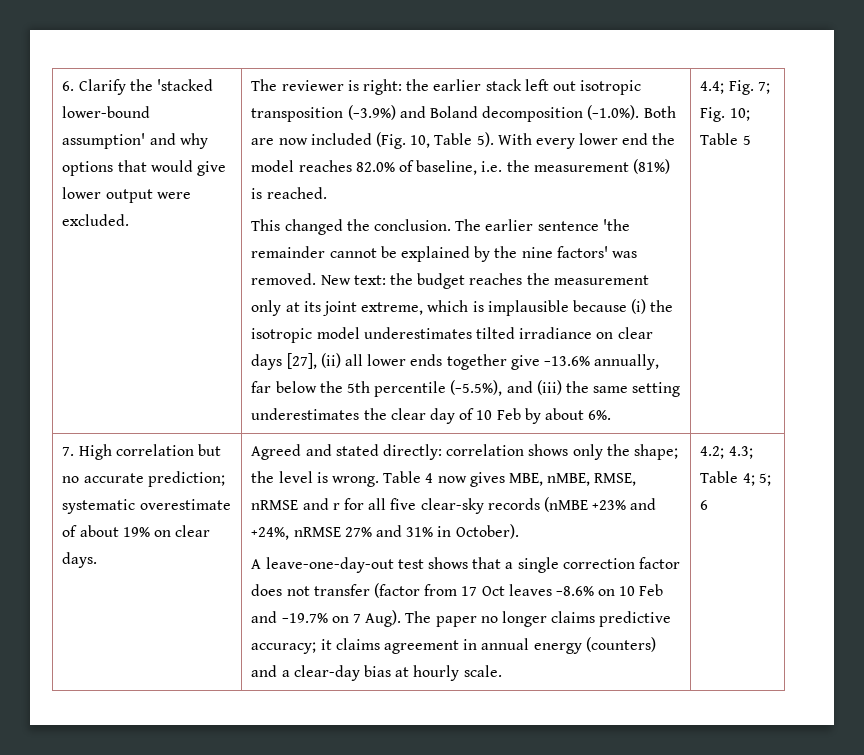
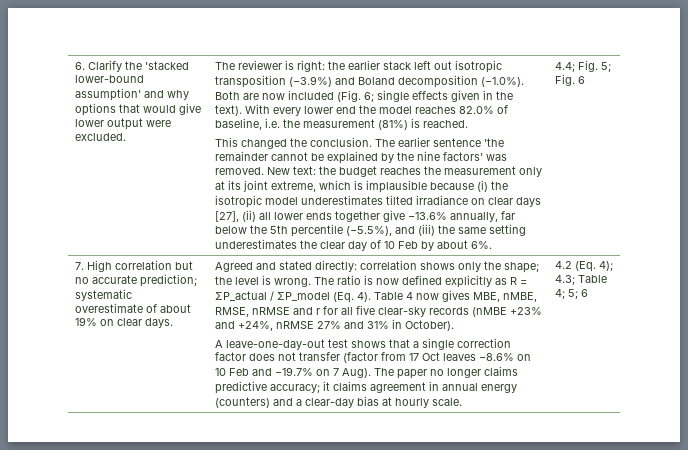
- The reviewer is right: the earlier stack left out isotropic transposition (−3.9%) and Boland decomposition (−1.0%). Both are now included (Fig. 10, Table 5).
+ The reviewer is right: the earlier stack left out isotropic transposition (−3.9%) and Boland decomposition (−1.0%). Both are now included (Fig. 6; single effects given in the text).
- 4.4; Fig. 7; Fig. 10; Table 5
+ 4.4; Fig. 5; Fig. 6
+ The ratio is now defined explicitly as R = ΣP_actual / ΣP_model (Eq. 4).
- 4.2; 4.3; Table 4; 5; 6
+ 4.2 (Eq. 4); 4.3; Table 4; 5; 6

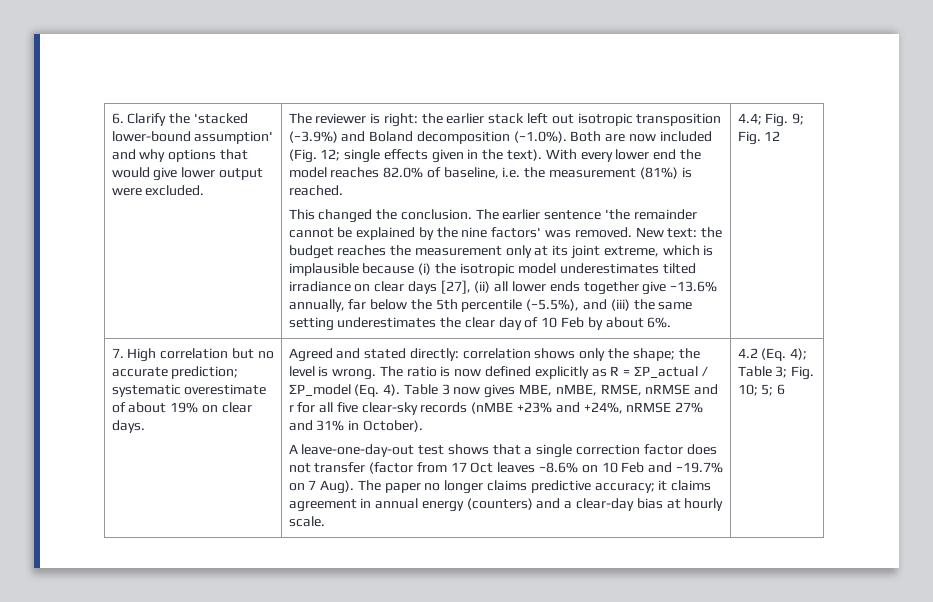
- The reviewer is right: the earlier stack left out isotropic transposition (−3.9%) and Boland decomposition (−1.0%). Both are now included (Fig. 6; single effects given in the text).
+ The reviewer is right: the earlier stack left out isotropic transposition (−3.9%) and Boland decomposition (−1.0%). Both are now included (Fig. 12; single effects given in the text).
- 4.4; Fig. 5; Fig. 6
+ 4.4; Fig. 9; Fig. 12
- Table 4 now gives MBE, nMBE, RMSE, nRMSE and r for all five clear-sky records (nMBE +23% and +24%, nRMSE 27% and 31% in October).
+ Table 3 now gives MBE, nMBE, RMSE, nRMSE and r for all five clear-sky records (nMBE +23% and +24%, nRMSE 27% and 31% in October).
- 4.2 (Eq. 4); 4.3; Table 4; 5; 6
+ 4.2 (Eq. 4); Table 3; Fig. 10; 5; 6

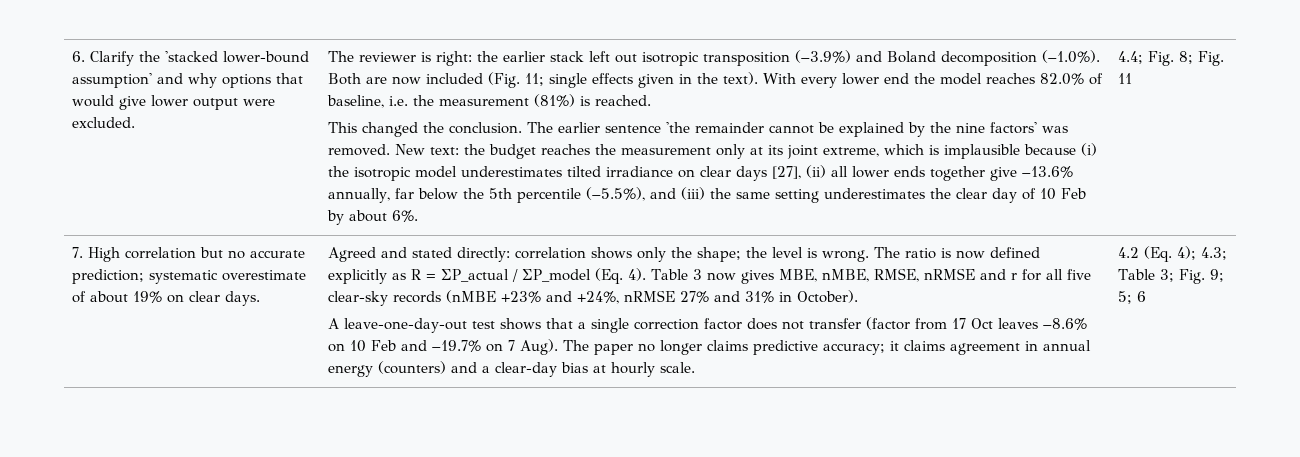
- The reviewer is right: the earlier stack left out isotropic transposition (−3.9%) and Boland decomposition (−1.0%). Both are now included (Fig. 12; single effects given in the text).
+ The reviewer is right: the earlier stack left out isotropic transposition (−3.9%) and Boland decomposition (−1.0%). Both are now included (Fig. 11; single effects given in the text).
- 4.4; Fig. 9; Fig. 12
+ 4.4; Fig. 8; Fig. 11
- 4.2 (Eq. 4); Table 3; Fig. 10; 5; 6
+ 4.2 (Eq. 4); 4.3; Table 3; Fig. 9; 5; 6

